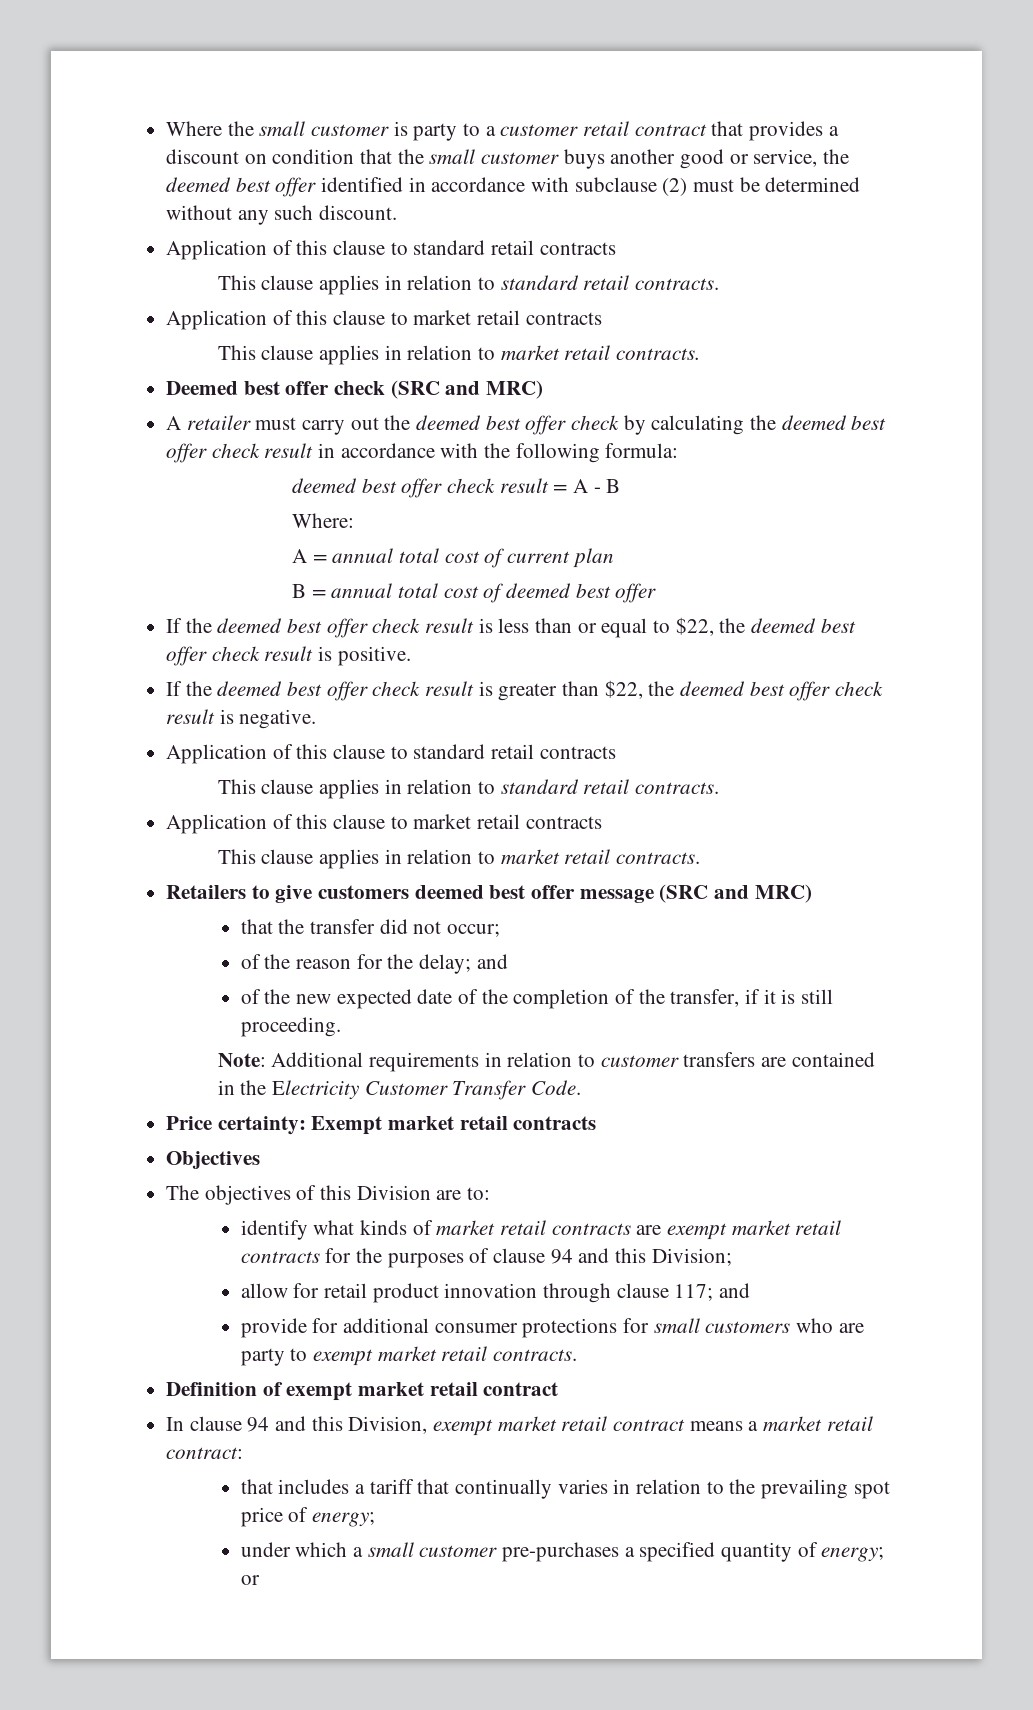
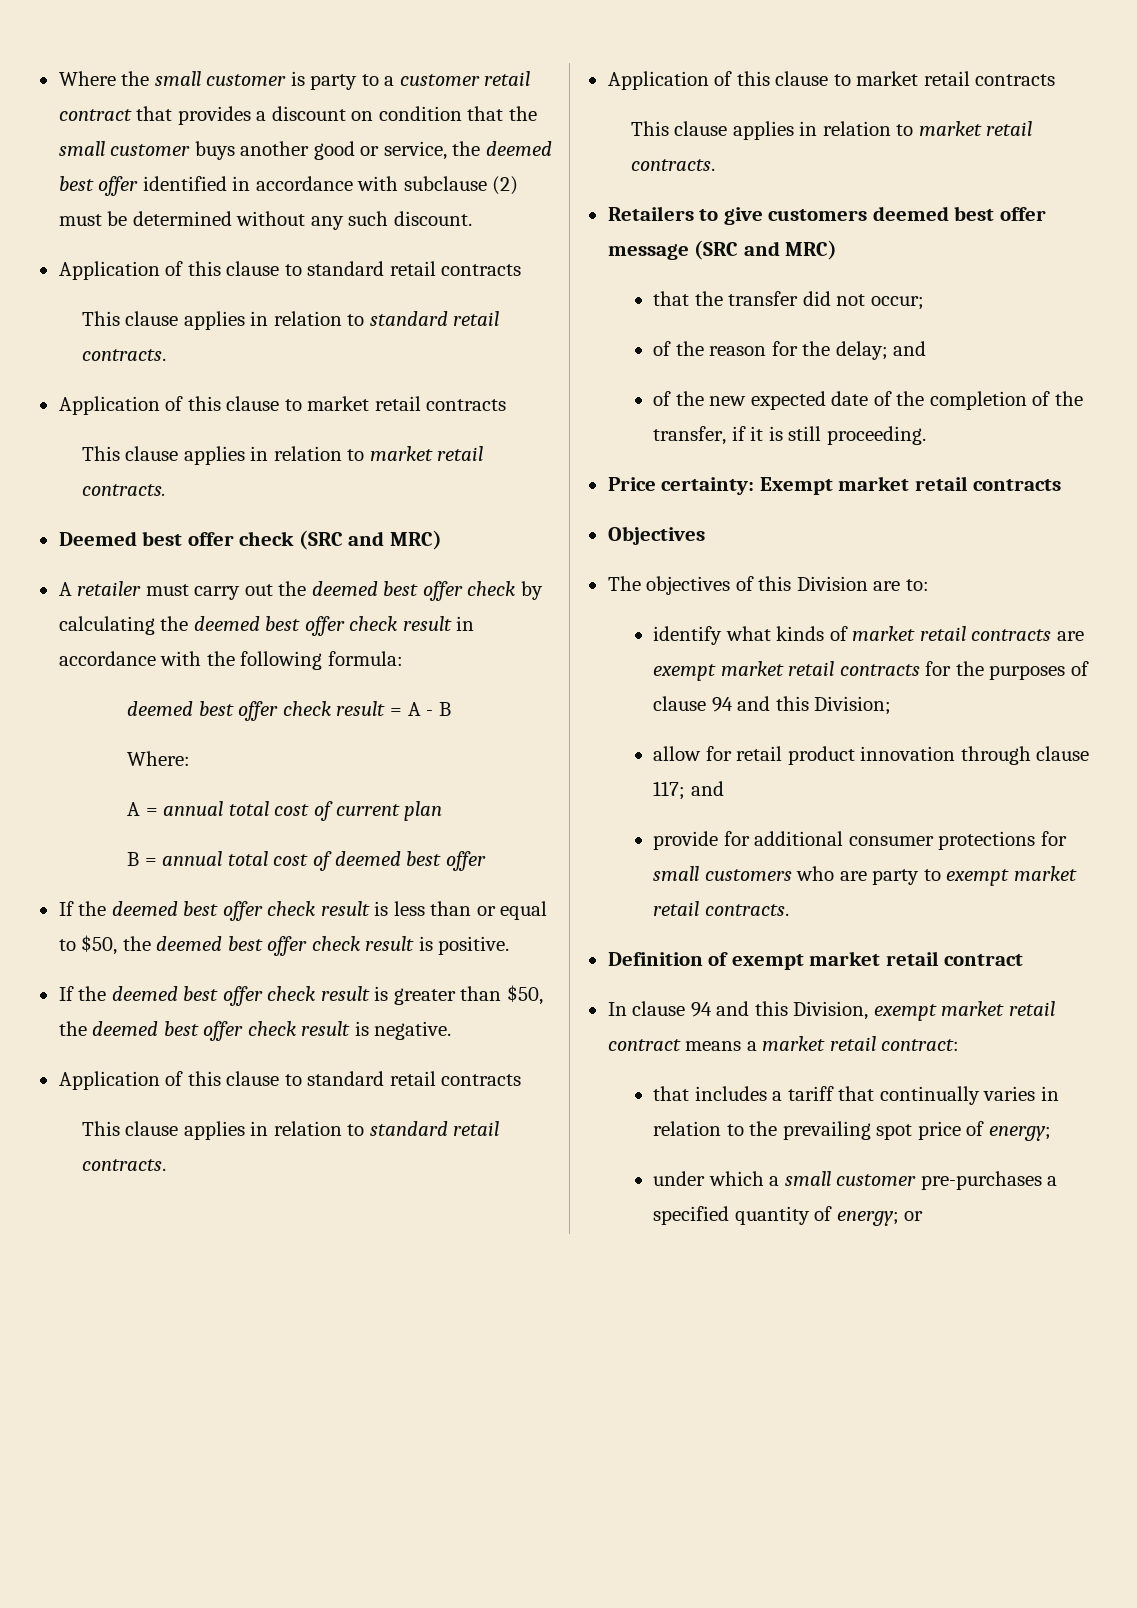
- If the deemed best offer check result is less than or equal to $22, the deemed best offer check result is positive.
+ If the deemed best offer check result is less than or equal to $50, the deemed best offer check result is positive.
- If the deemed best offer check result is greater than $22, the deemed best offer check result is negative.
+ If the deemed best offer check result is greater than $50, the deemed best offer check result is negative.
- Note: Additional requirements in relation to customer transfers are contained in the Electricity Customer Transfer Code.

